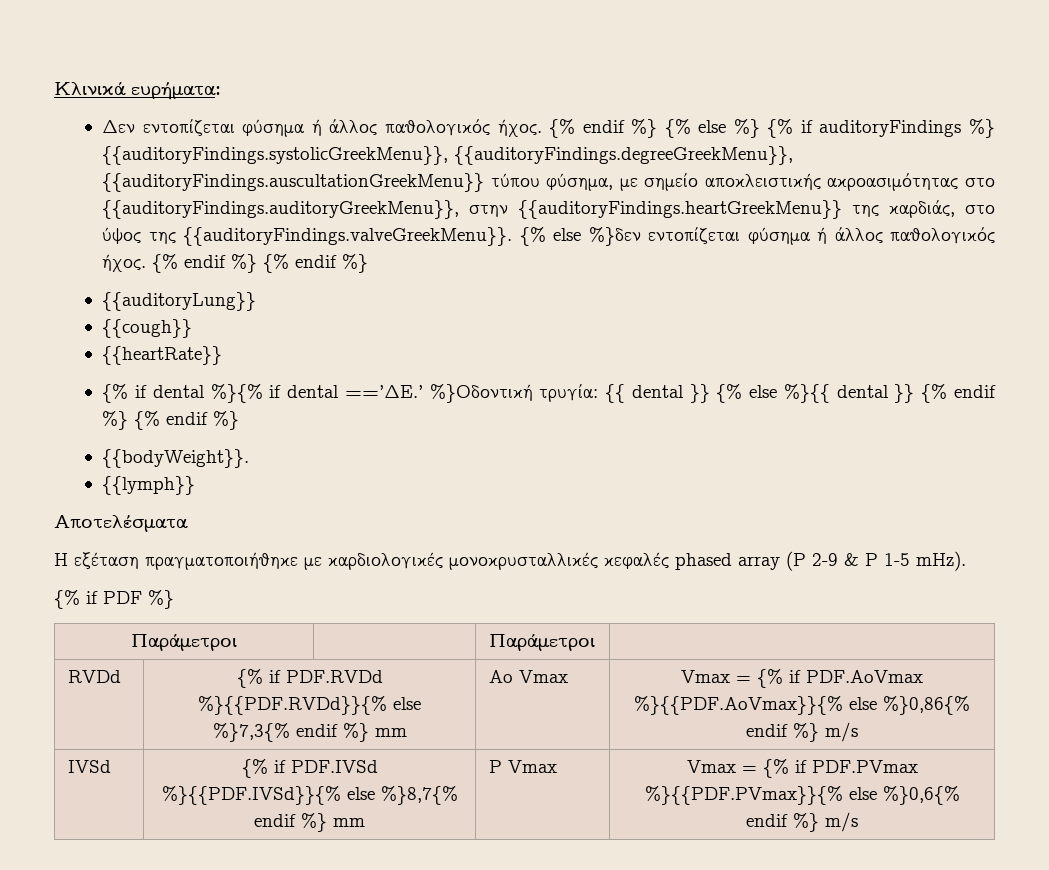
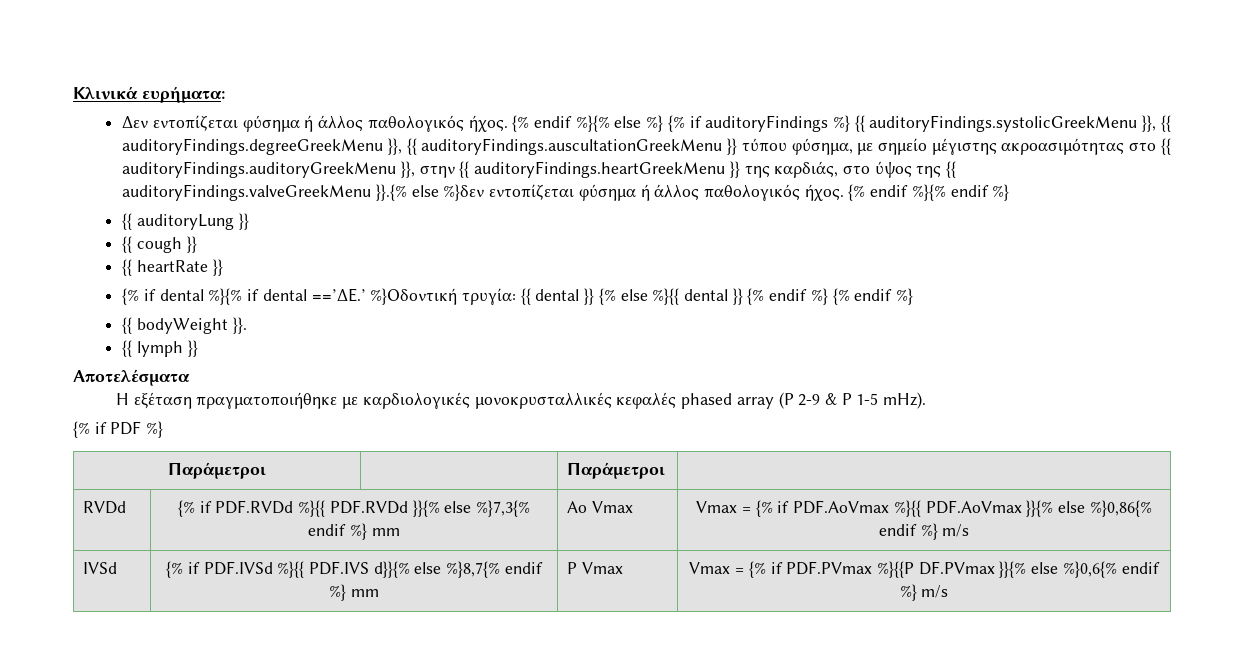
- {% endif %} {% else %} {% if auditoryFindings %} {{auditoryFindings.systolicGreekMenu}}, {{auditoryFindings.degreeGreekMenu}}, {{auditoryFindings.auscultationGreekMenu}} τύπου φύσημα, με σημείο αποκλειστικής ακροασιμότητας στο {{auditoryFindings.auditoryGreekMenu}}, στην {{auditoryFindings.heartGreekMenu}} της καρδιάς, στο ύψος της {{auditoryFindings.valveGreekMenu}}. {% else %}δεν εντοπίζεται φύσημα ή άλλος παθολογικός ήχος. {% endif %} {% endif %}
- {{auditoryLung}}
- {{cough}}
- {{heartRate}}
+ {% endif %}{% else %} {% if auditoryFindings %} {{ auditoryFindings.systolicGreekMenu }}, {{ auditoryFindings.degreeGreekMenu }}, {{ auditoryFindings.auscultationGreekMenu }} τύπου φύσημα, με σημείο μέγιστης ακροασιμότητας στο {{ auditoryFindings.auditoryGreekMenu }}, στην {{ auditoryFindings.heartGreekMenu }} της καρδιάς, στο ύψος της {{ auditoryFindings.valveGreekMenu }}.{% else %}δεν εντοπίζεται φύσημα ή άλλος παθολογικός ήχος. {% endif %}{% endif %}
+ {{ auditoryLung }}
+ {{ cough }}
+ {{ heartRate }}
- {{bodyWeight}}.
- {{lymph}}
+ {{ bodyWeight }}.
+ {{ lymph }}
- RVDd | {% if PDF.RVDd %}{{PDF.RVDd}}{% else %}7,3{% endif %} mm | Ao Vmax | Vmax = {% if PDF.AoVmax %}{{PDF.AoVmax}}{% else %}0,86{% endif %} m/s
+ RVDd | {% if PDF.RVDd %}{{ PDF.RVDd }}{% else %}7,3{% endif %} mm | Ao Vmax | Vmax = {% if PDF.AoVmax %}{{ PDF.AoVmax }}{% else %}0,86{% endif %} m/s
- IVSd | {% if PDF.IVSd %}{{PDF.IVSd}}{% else %}8,7{% endif %} mm | P Vmax | Vmax = {% if PDF.PVmax %}{{PDF.PVmax}}{% else %}0,6{% endif %} m/s
+ IVSd | {% if PDF.IVSd %}{{ PDF.IVS d}}{% else %}8,7{% endif %} mm | P Vmax | Vmax = {% if PDF.PVmax %}{{P DF.PVmax }}{% else %}0,6{% endif %} m/s

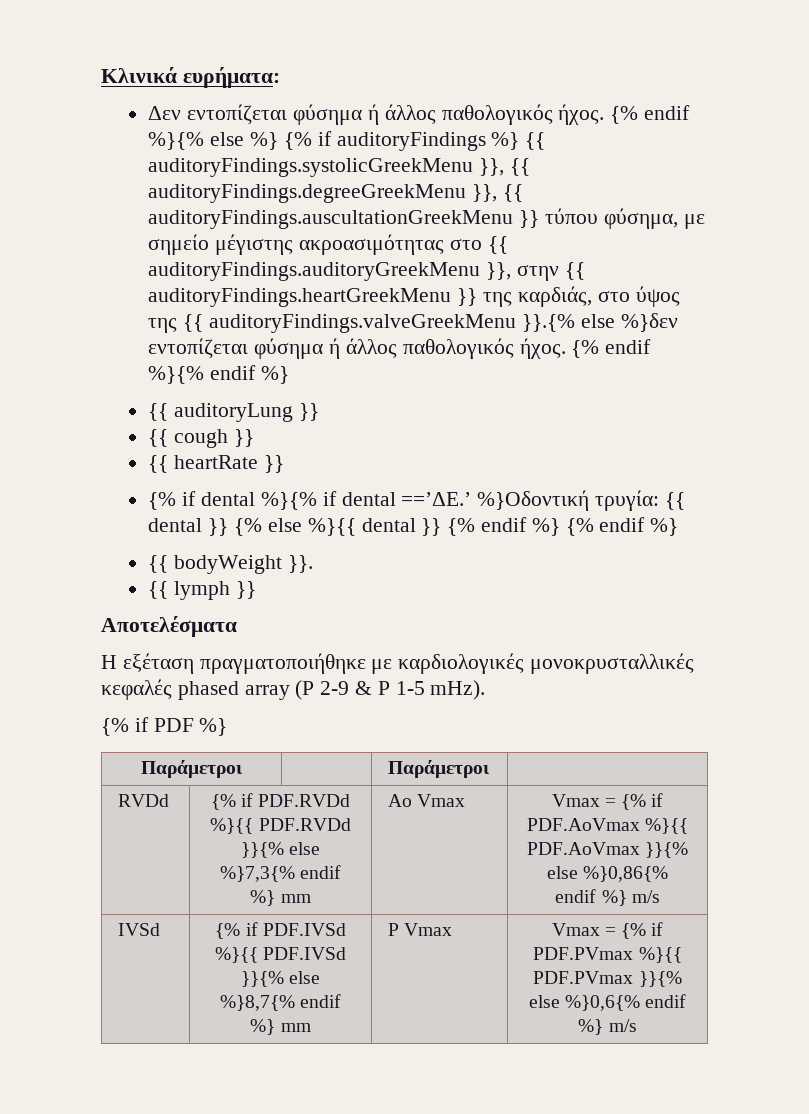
- IVSd | {% if PDF.IVSd %}{{ PDF.IVS d}}{% else %}8,7{% endif %} mm | P Vmax | Vmax = {% if PDF.PVmax %}{{P DF.PVmax }}{% else %}0,6{% endif %} m/s
+ IVSd | {% if PDF.IVSd %}{{ PDF.IVSd }}{% else %}8,7{% endif %} mm | P Vmax | Vmax = {% if PDF.PVmax %}{{ PDF.PVmax }}{% else %}0,6{% endif %} m/s

